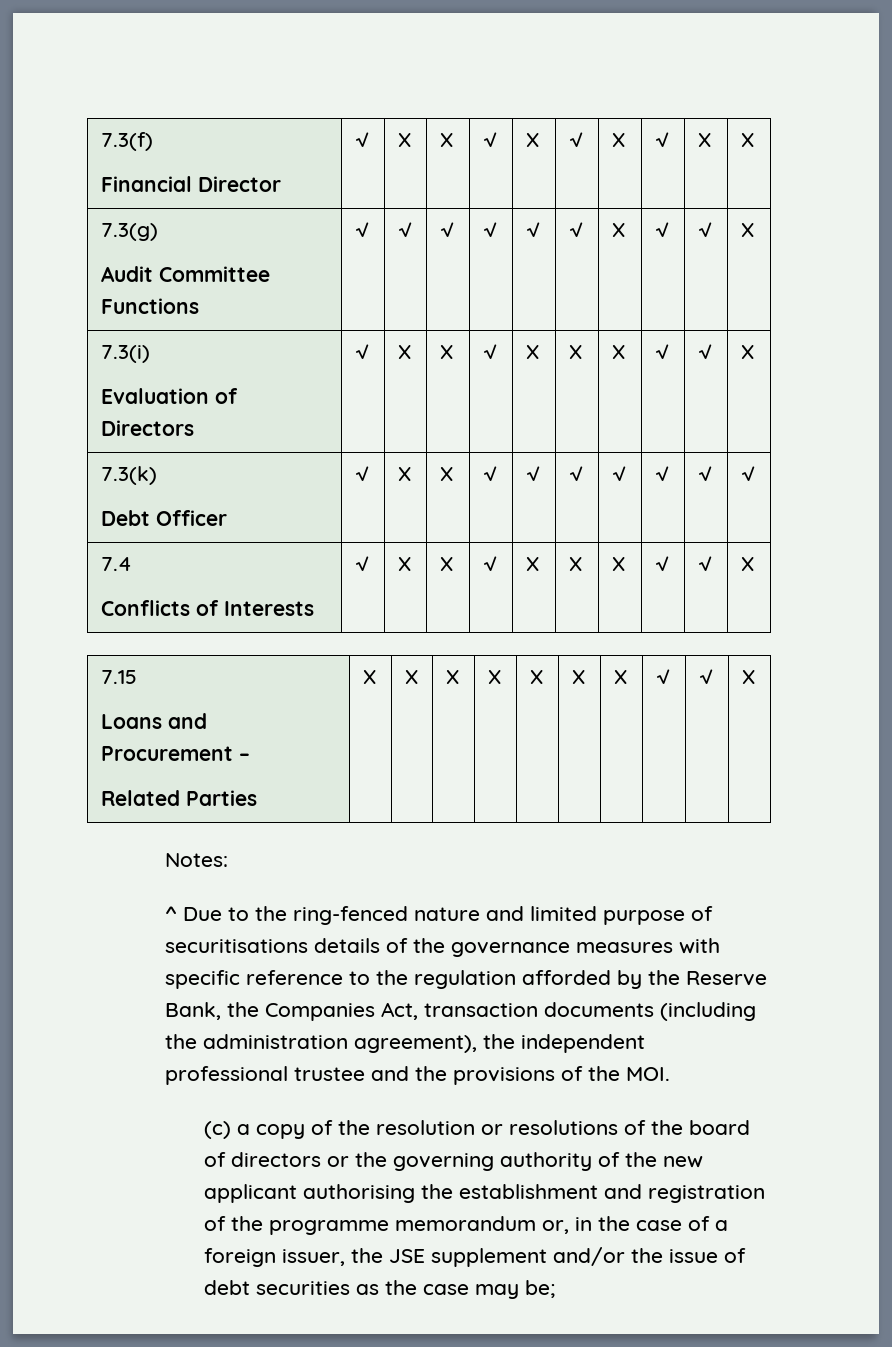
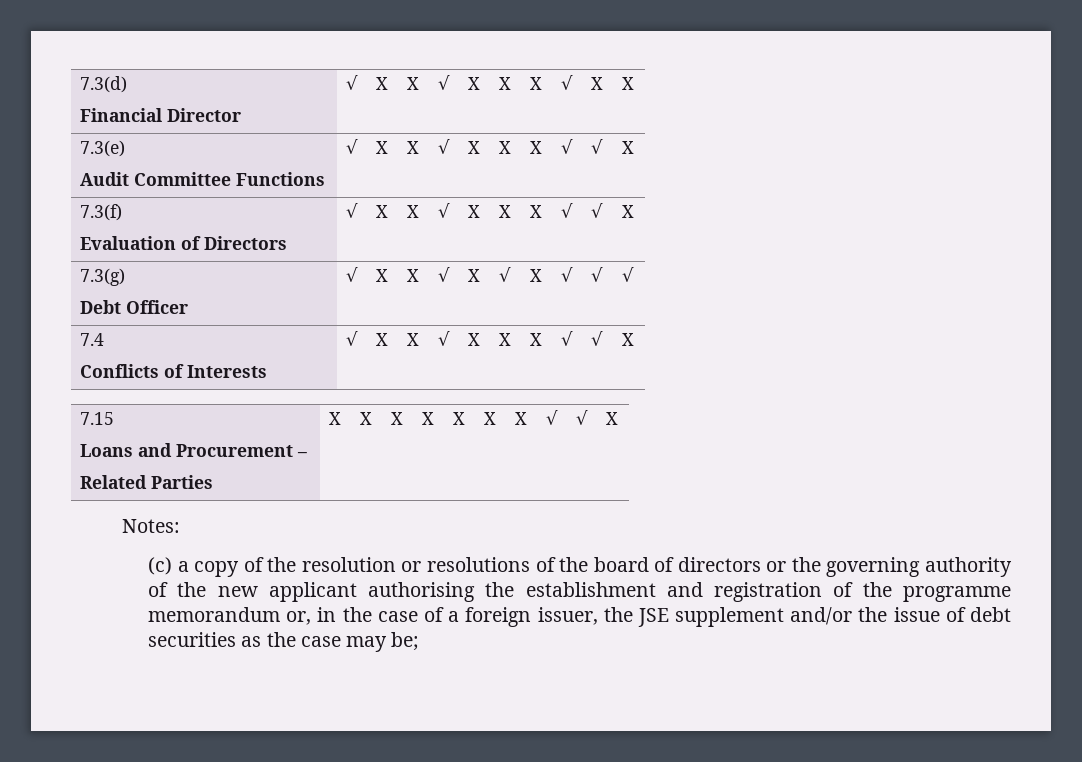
- 7.3(f)
- Financial Director | √ | X | X | √ | X | √ | X | √ | X | X
+ 7.3(d)
+ Financial Director | √ | X | X | √ | X | X | X | √ | X | X
- 7.3(g)
- Audit Committee Functions | √ | √ | √ | √ | √ | √ | X | √ | √ | X
- 7.3(i)
+ 7.3(e)
+ Audit Committee Functions | √ | X | X | √ | X | X | X | √ | √ | X
+ 7.3(f)
- 7.3(k)
- Debt Officer | √ | X | X | √ | √ | √ | √ | √ | √ | √
+ 7.3(g)
+ Debt Officer | √ | X | X | √ | X | √ | X | √ | √ | √
- ^ Due to the ring-fenced nature and limited purpose of securitisations details of the governance measures with specific reference to the regulation afforded by the Reserve Bank, the Companies Act, transaction documents (including the administration agreement), the independent professional trustee and the provisions of the MOI.

